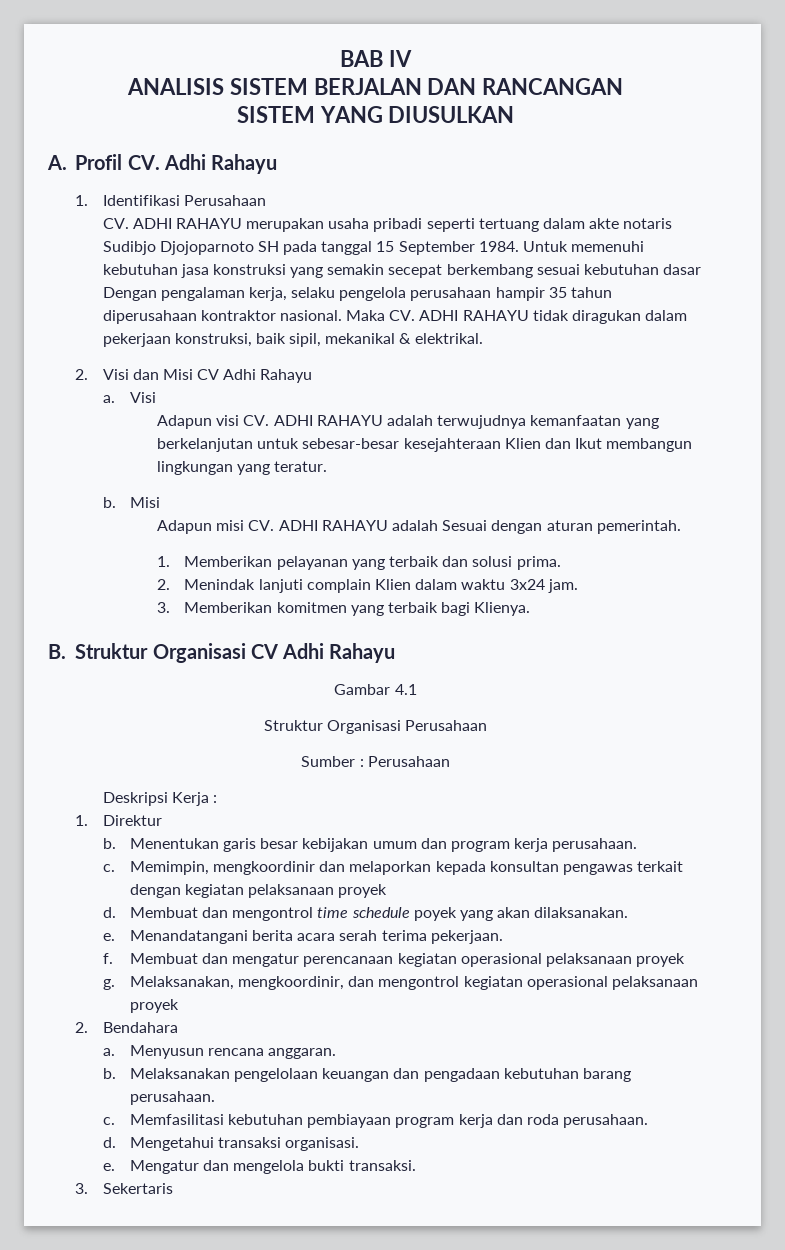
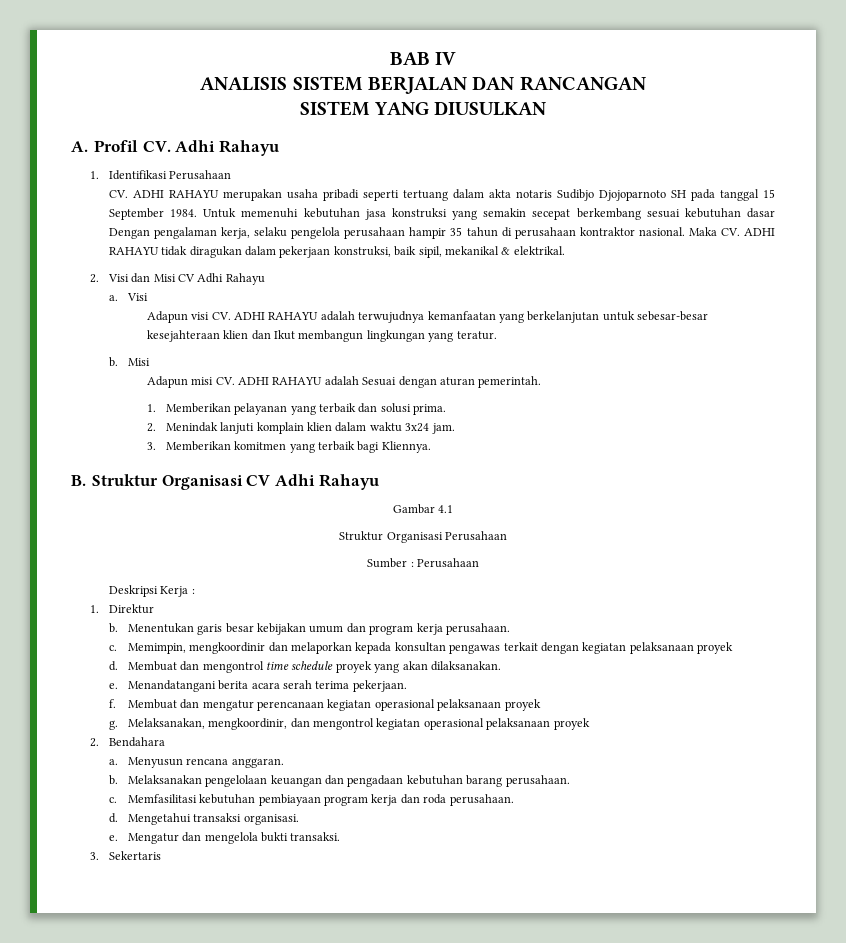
- CV. ADHI RAHAYU merupakan usaha pribadi seperti tertuang dalam akte notaris Sudibjo Djojoparnoto SH pada tanggal 15 September 1984.
+ CV. ADHI RAHAYU merupakan usaha pribadi seperti tertuang dalam akta notaris Sudibjo Djojoparnoto SH pada tanggal 15 September 1984.
- Untuk memenuhi kebutuhan jasa konstruksi yang semakin secepat berkembang sesuai kebutuhan dasar Dengan pengalaman kerja, selaku pengelola perusahaan hampir 35 tahun diperusahaan kontraktor nasional.
+ Untuk memenuhi kebutuhan jasa konstruksi yang semakin secepat berkembang sesuai kebutuhan dasar Dengan pengalaman kerja, selaku pengelola perusahaan hampir 35 tahun di perusahaan kontraktor nasional.
- Adapun visi CV. ADHI RAHAYU adalah terwujudnya kemanfaatan yang berkelanjutan untuk sebesar-besar kesejahteraan Klien dan Ikut membangun lingkungan yang teratur.
+ Adapun visi CV. ADHI RAHAYU adalah terwujudnya kemanfaatan yang berkelanjutan untuk sebesar-besar kesejahteraan klien dan Ikut membangun lingkungan yang teratur.
- 2. Menindak lanjuti complain Klien dalam waktu 3x24 jam.
+ 2. Menindak lanjuti komplain klien dalam waktu 3x24 jam.
- 3. Memberikan komitmen yang terbaik bagi Klienya.
+ 3. Memberikan komitmen yang terbaik bagi Kliennya.
- Membuat dan mengontrol time schedule poyek yang akan dilaksanakan.
+ Membuat dan mengontrol time schedule proyek yang akan dilaksanakan.

